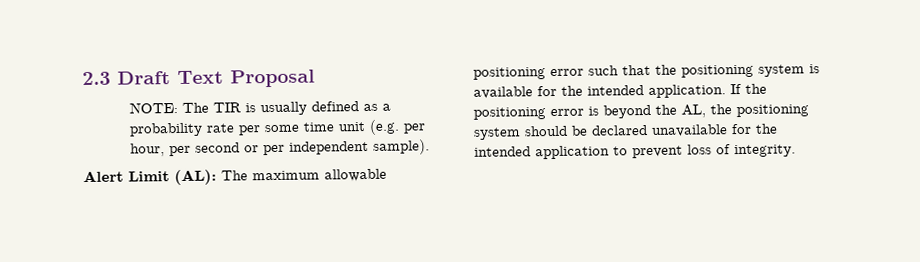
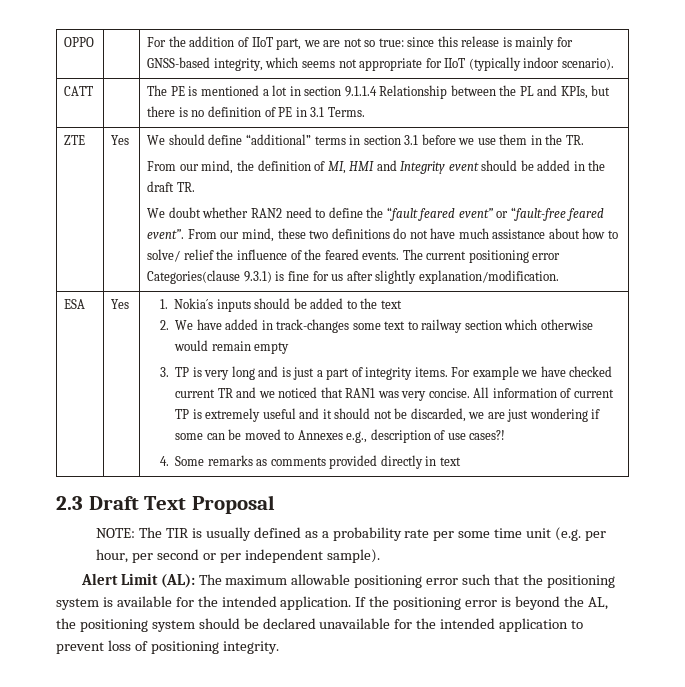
+ OPPO | | For the addition of IIoT part, we are not so true: since this release is mainly for GNSS-based integrity, which seems not appropriate for IIoT (typically indoor scenario).
+ CATT | | The PE is mentioned a lot in section 9.1.1.4 Relationship between the PL and KPIs, but there is no definition of PE in 3.1 Terms.
+ ZTE | Yes | We should define “additional” terms in section 3.1 before we use them in the TR.
+ From our mind, the definition of MI, HMI and Integrity event should be added in the draft TR.
+ We doubt whether RAN2 need to define the “fault feared event” or “fault-free feared event”. From our mind, these two definitions do not have much assistance about how to solve/ relief the influence of the feared events. The current positioning error Categories(clause 9.3.1) is fine for us after slightly explanation/modification.
+ ESA | Yes | 1. Nokia´s inputs should be added to the text
+ 2. We have added in track-changes some text to railway section which otherwise would remain empty
+ 3. TP is very long and is just a part of integrity items. For example we have checked current TR and we noticed that RAN1 was very concise. All information of current TP is extremely useful and it should not be discarded, we are just wondering if some can be moved to Annexes e.g., description of use cases?!
+ 4. Some remarks as comments provided directly in text
- If the positioning error is beyond the AL, the positioning system should be declared unavailable for the intended application to prevent loss of integrity.
+ If the positioning error is beyond the AL, the positioning system should be declared unavailable for the intended application to prevent loss of positioning integrity.

